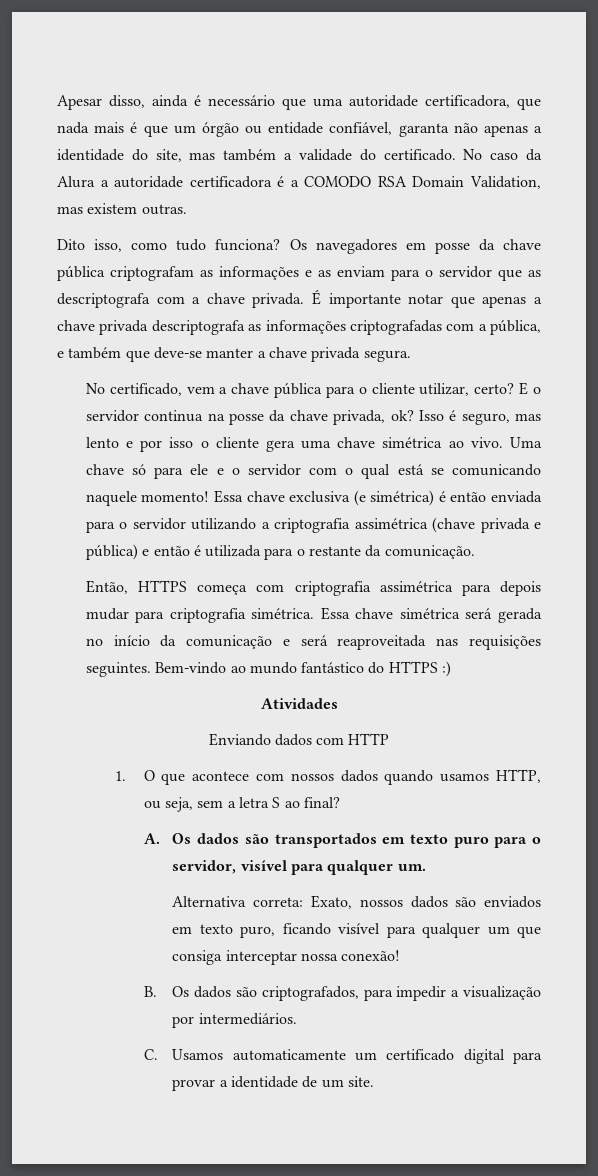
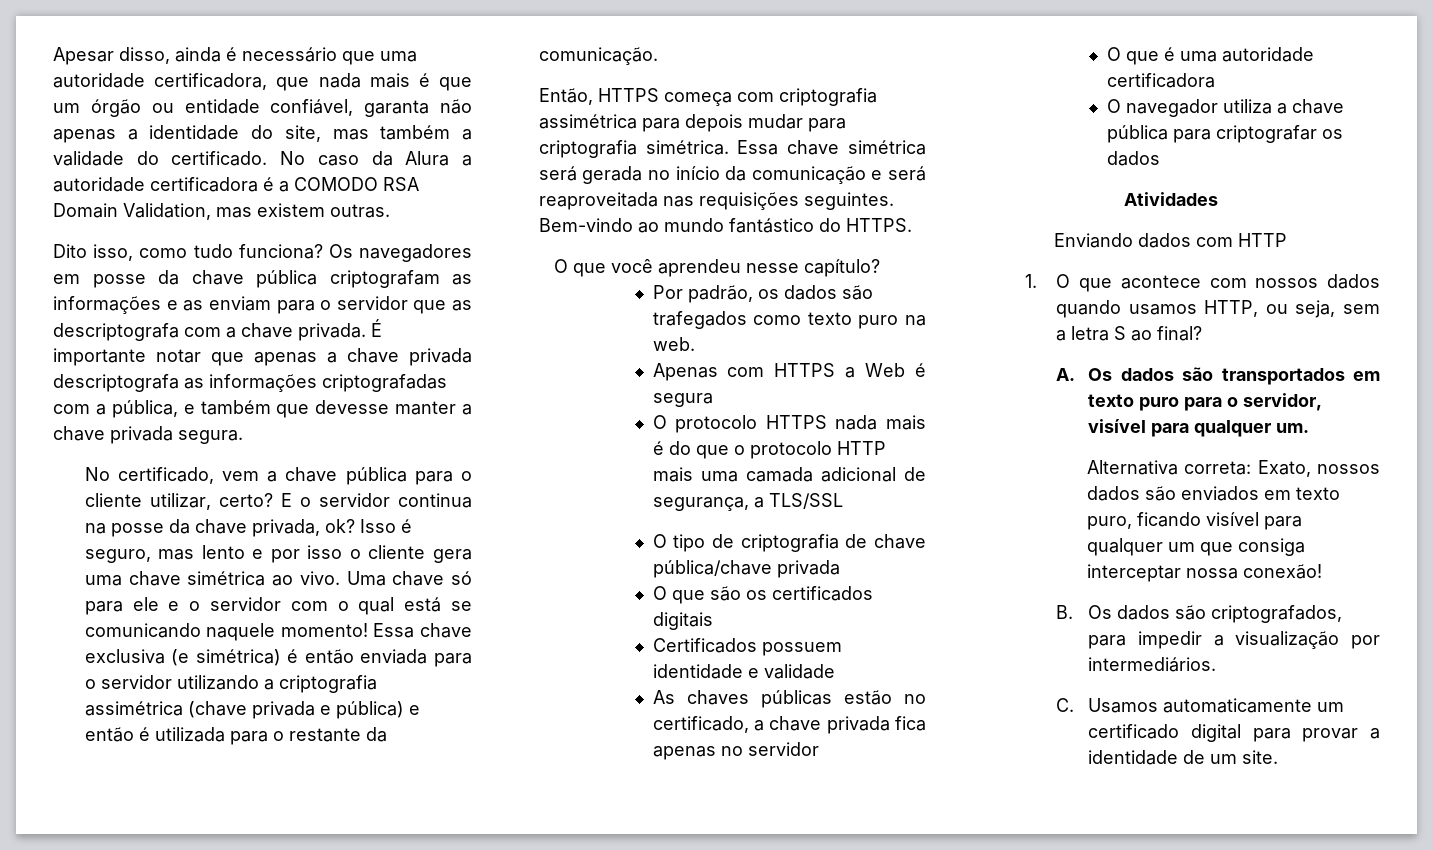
- É importante notar que apenas a chave privada descriptografa as informações criptografadas com a pública, e também que deve-se manter a chave privada segura.
+ É importante notar que apenas a chave privada descriptografa as informações criptografadas com a pública, e também que devesse manter a chave privada segura.
- Bem-vindo ao mundo fantástico do HTTPS :)
+ Bem-vindo ao mundo fantástico do HTTPS.
+ O que você aprendeu nesse capítulo?
+ Por padrão, os dados são trafegados como texto puro na web.
+ Apenas com HTTPS a Web é segura
+ O protocolo HTTPS nada mais é do que o protocolo HTTP mais uma camada adicional de segurança, a TLS/SSL
+ O tipo de criptografia de chave pública/chave privada
+ O que são os certificados digitais
+ Certificados possuem identidade e validade
+ As chaves públicas estão no certificado, a chave privada fica apenas no servidor
+ O que é uma autoridade certificadora
+ O navegador utiliza a chave pública para criptografar os dados

